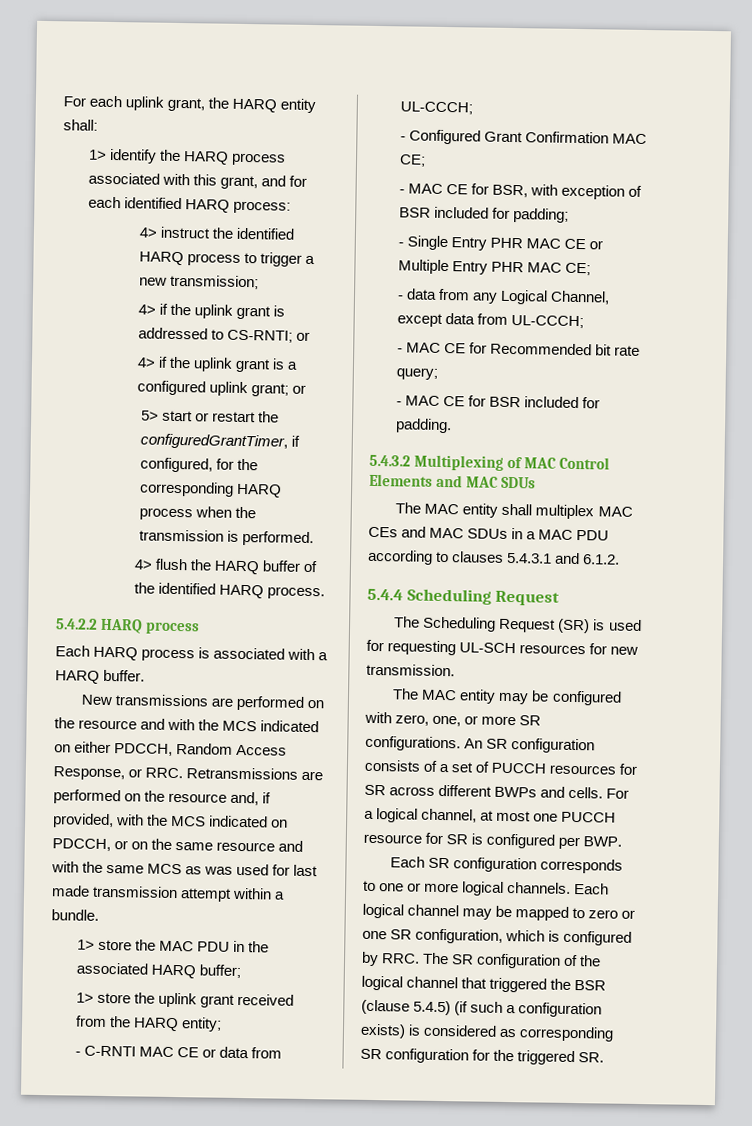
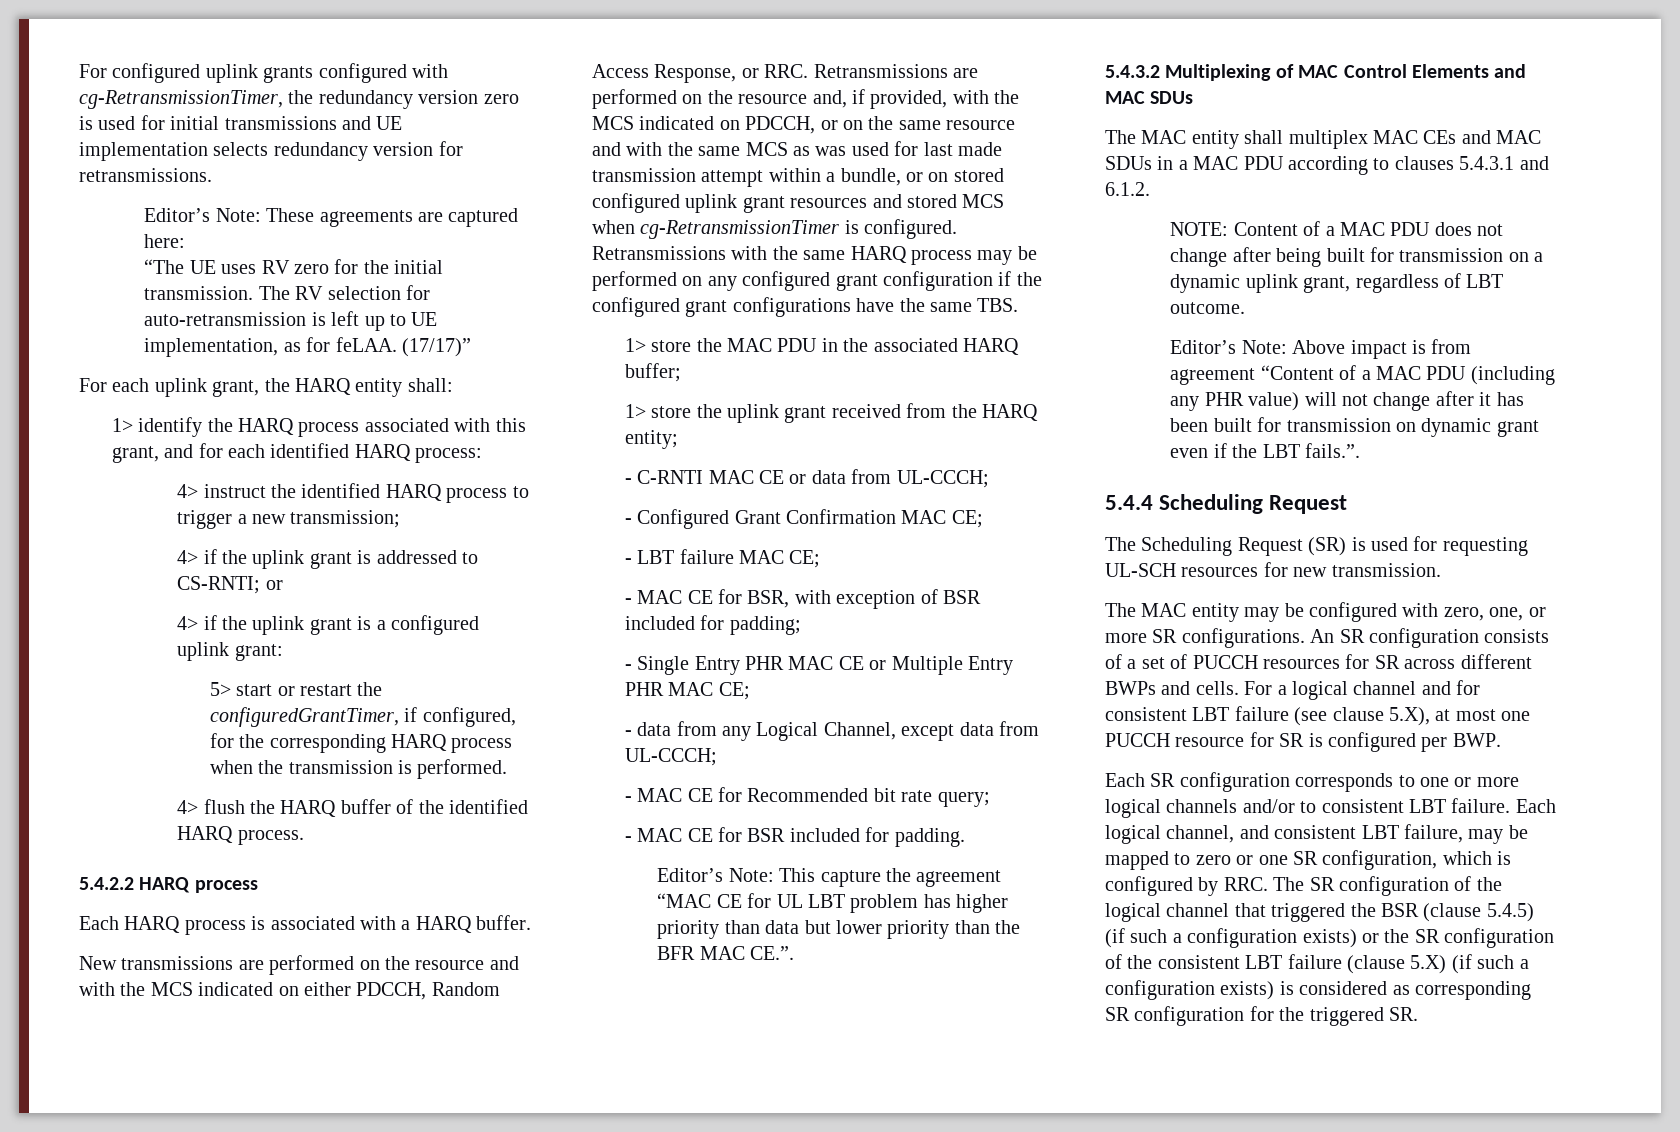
+ For configured uplink grants configured with cg-RetransmissionTimer, the redundancy version zero is used for initial transmissions and UE implementation selects redundancy version for retransmissions.
+ Editor’s Note: These agreements are captured here:
+ “The UE uses RV zero for the initial transmission. The RV selection for auto-retransmission is left up to UE implementation, as for feLAA. (17/17)”
- 4> if the uplink grant is a configured uplink grant; or
+ 4> if the uplink grant is a configured uplink grant:
- New transmissions are performed on the resource and with the MCS indicated on either PDCCH, Random Access Response, or RRC. Retransmissions are performed on the resource and, if provided, with the MCS indicated on PDCCH, or on the same resource and with the same MCS as was used for last made transmission attempt within a bundle.
+ New transmissions are performed on the resource and with the MCS indicated on either PDCCH, Random Access Response, or RRC. Retransmissions are performed on the resource and, if provided, with the MCS indicated on PDCCH, or on the same resource and with the same MCS as was used for last made transmission attempt within a bundle, or on stored configured uplink grant resources and stored MCS when cg-RetransmissionTimer is configured. Retransmissions with the same HARQ process may be performed on any configured grant configuration if the configured grant configurations have the same TBS.
+ - LBT failure MAC CE;
+ Editor’s Note: This capture the agreement “MAC CE for UL LBT problem has higher priority than data but lower priority than the BFR MAC CE.”.
+ NOTE: Content of a MAC PDU does not change after being built for transmission on a dynamic uplink grant, regardless of LBT outcome.
+ Editor’s Note: Above impact is from agreement “Content of a MAC PDU (including any PHR value) will not change after it has been built for transmission on dynamic grant even if the LBT fails.”.
- For a logical channel, at most one PUCCH resource for SR is configured per BWP.
+ For a logical channel and for consistent LBT failure (see clause 5.X), at most one PUCCH resource for SR is configured per BWP.
- Each SR configuration corresponds to one or more logical channels. Each logical channel may be mapped to zero or one SR configuration, which is configured by RRC. The SR configuration of the logical channel that triggered the BSR (clause 5.4.5) (if such a configuration exists) is considered as corresponding SR configuration for the triggered SR.
+ Each SR configuration corresponds to one or more logical channels and/or to consistent LBT failure. Each logical channel, and consistent LBT failure, may be mapped to zero or one SR configuration, which is configured by RRC. The SR configuration of the logical channel that triggered the BSR (clause 5.4.5) (if such a configuration exists) or the SR configuration of the consistent LBT failure (clause 5.X) (if such a configuration exists) is considered as corresponding SR configuration for the triggered SR.

